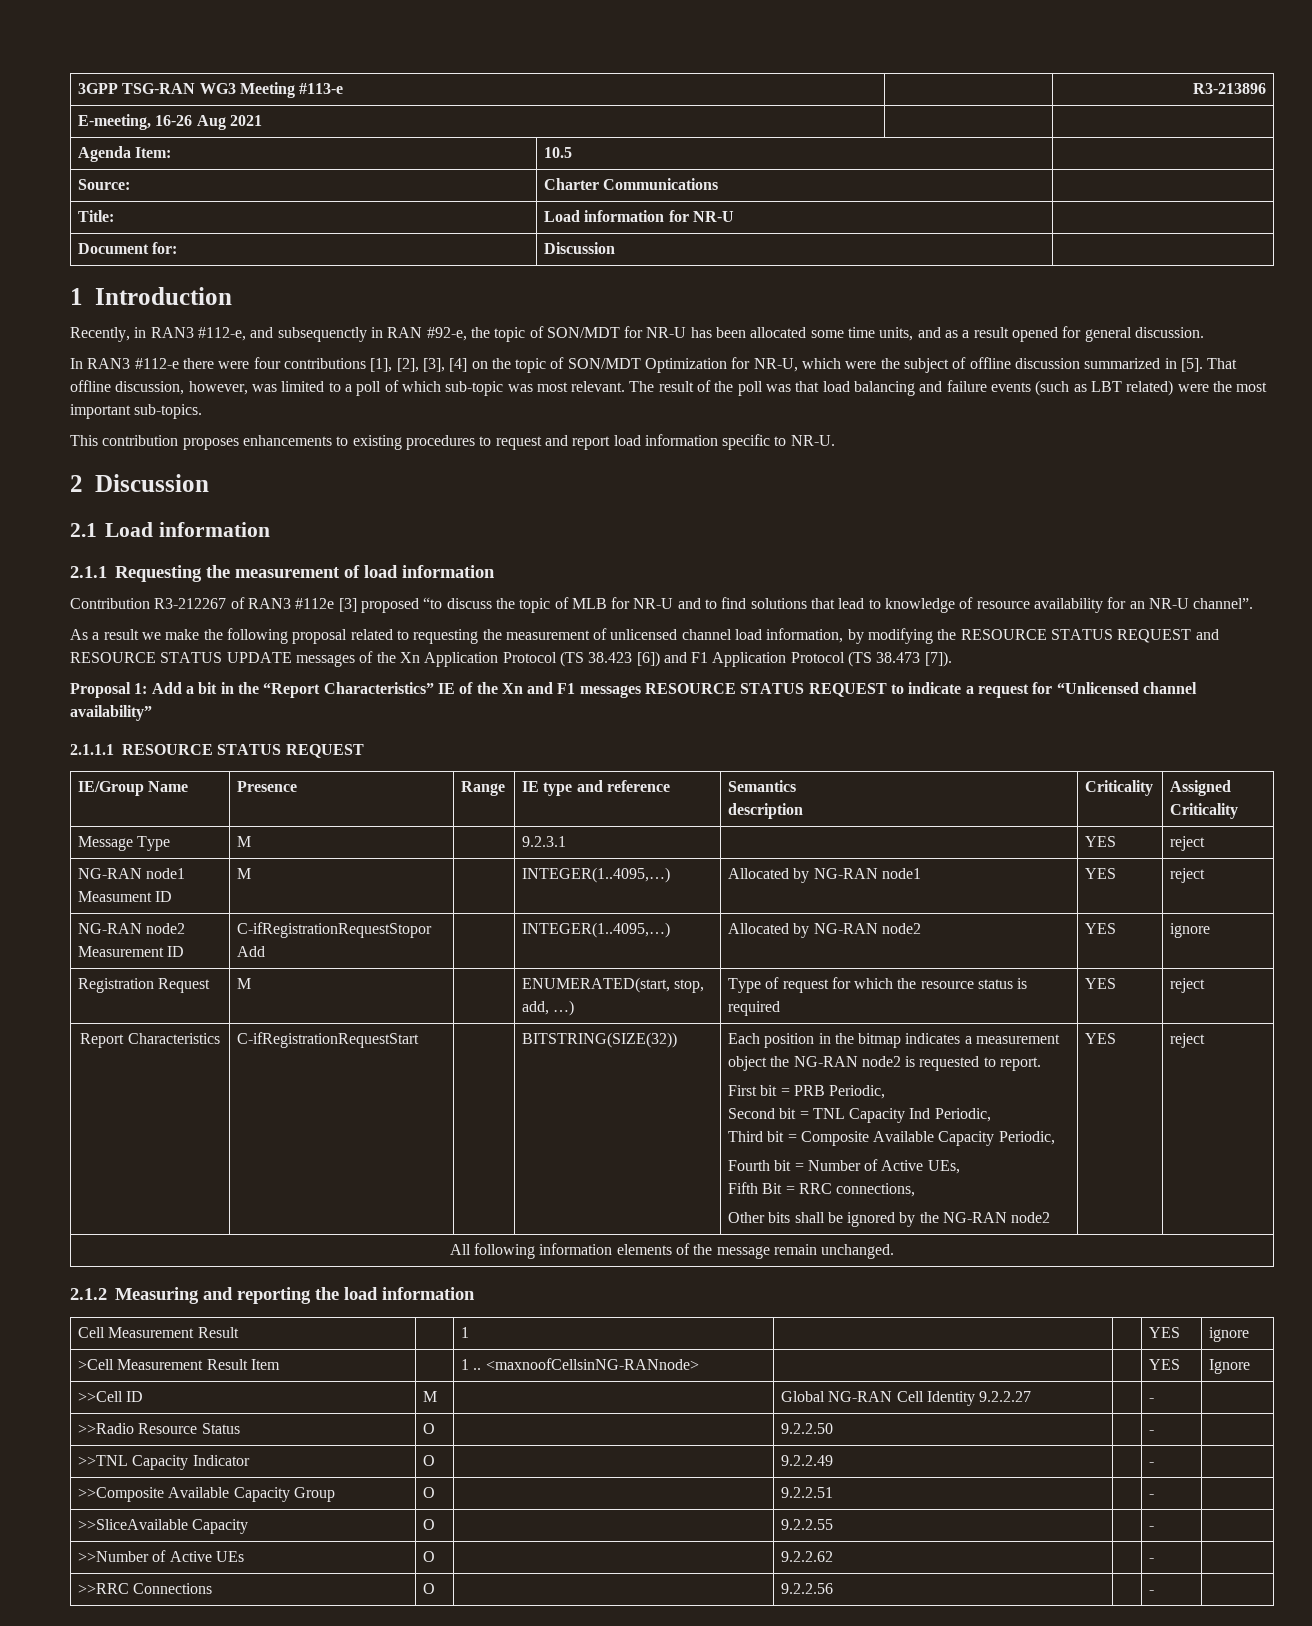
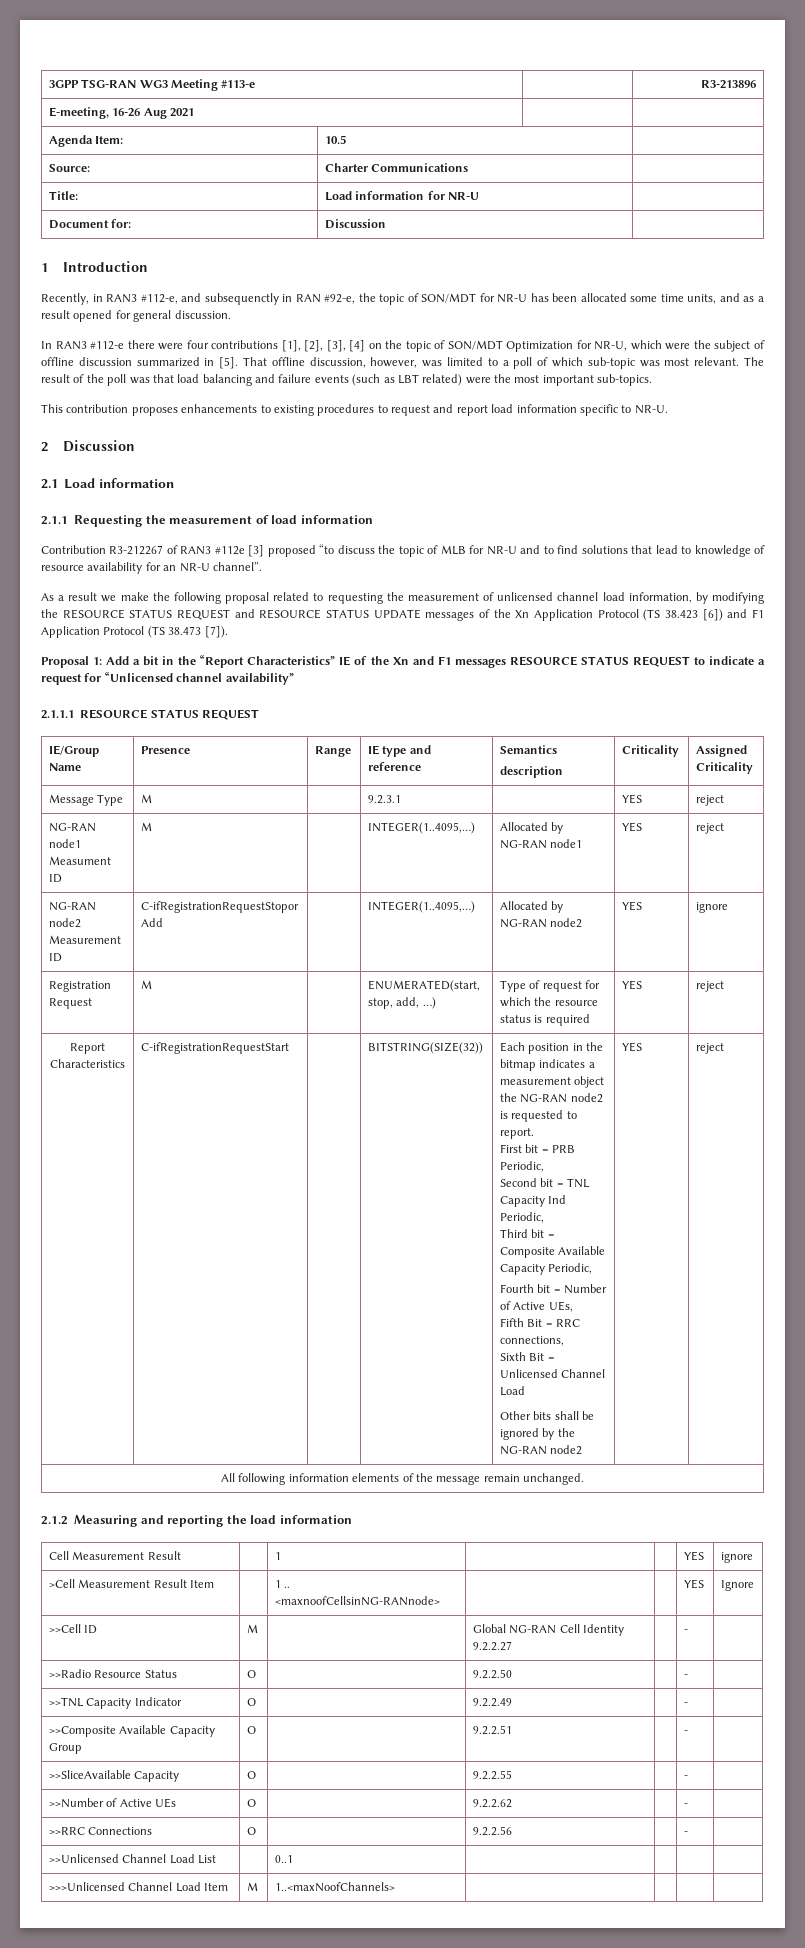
+ Sixth Bit = Unlicensed Channel Load
+ >>Unlicensed Channel Load List | | 0..1 | | | |
+ >>>Unlicensed Channel Load Item | M | 1..<maxNoofChannels> | | | |

